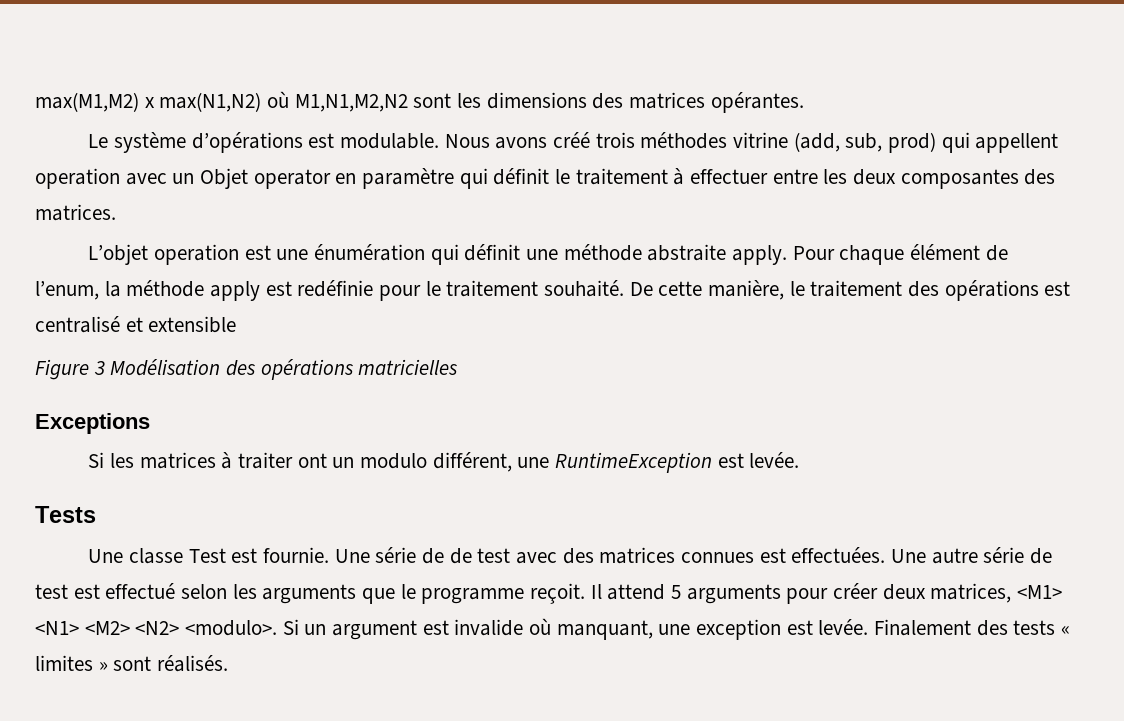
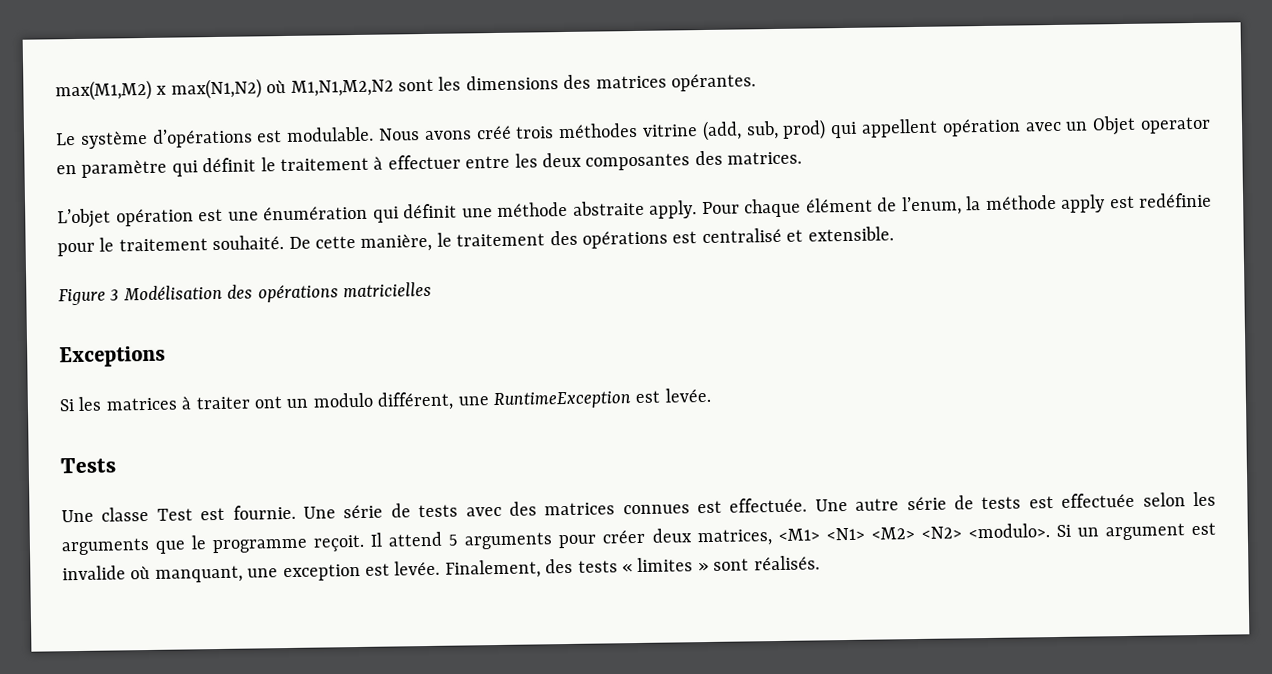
- Nous avons créé trois méthodes vitrine (add, sub, prod) qui appellent operation avec un Objet operator en paramètre qui définit le traitement à effectuer entre les deux composantes des matrices.
+ Nous avons créé trois méthodes vitrine (add, sub, prod) qui appellent opération avec un Objet operator en paramètre qui définit le traitement à effectuer entre les deux composantes des matrices.
- L’objet operation est une énumération qui définit une méthode abstraite apply.
+ L’objet opération est une énumération qui définit une méthode abstraite apply.
- De cette manière, le traitement des opérations est centralisé et extensible
+ De cette manière, le traitement des opérations est centralisé et extensible.
- Une série de de test avec des matrices connues est effectuées.
+ Une série de tests avec des matrices connues est effectuée.
- Une autre série de test est effectué selon les arguments que le programme reçoit.
+ Une autre série de tests est effectuée selon les arguments que le programme reçoit.
- Finalement des tests « limites » sont réalisés.
+ Finalement, des tests « limites » sont réalisés.

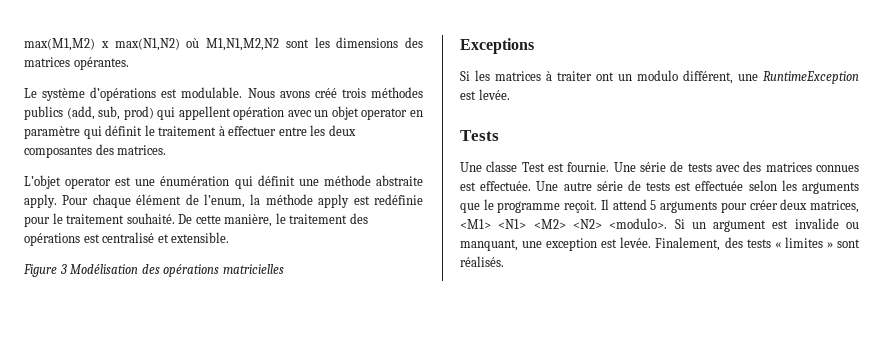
- Nous avons créé trois méthodes vitrine (add, sub, prod) qui appellent opération avec un Objet operator en paramètre qui définit le traitement à effectuer entre les deux composantes des matrices.
+ Nous avons créé trois méthodes publics (add, sub, prod) qui appellent opération avec un objet operator en paramètre qui définit le traitement à effectuer entre les deux composantes des matrices.
- L’objet opération est une énumération qui définit une méthode abstraite apply.
+ L’objet operator est une énumération qui définit une méthode abstraite apply.
- Si un argument est invalide où manquant, une exception est levée.
+ Si un argument est invalide ou manquant, une exception est levée.

